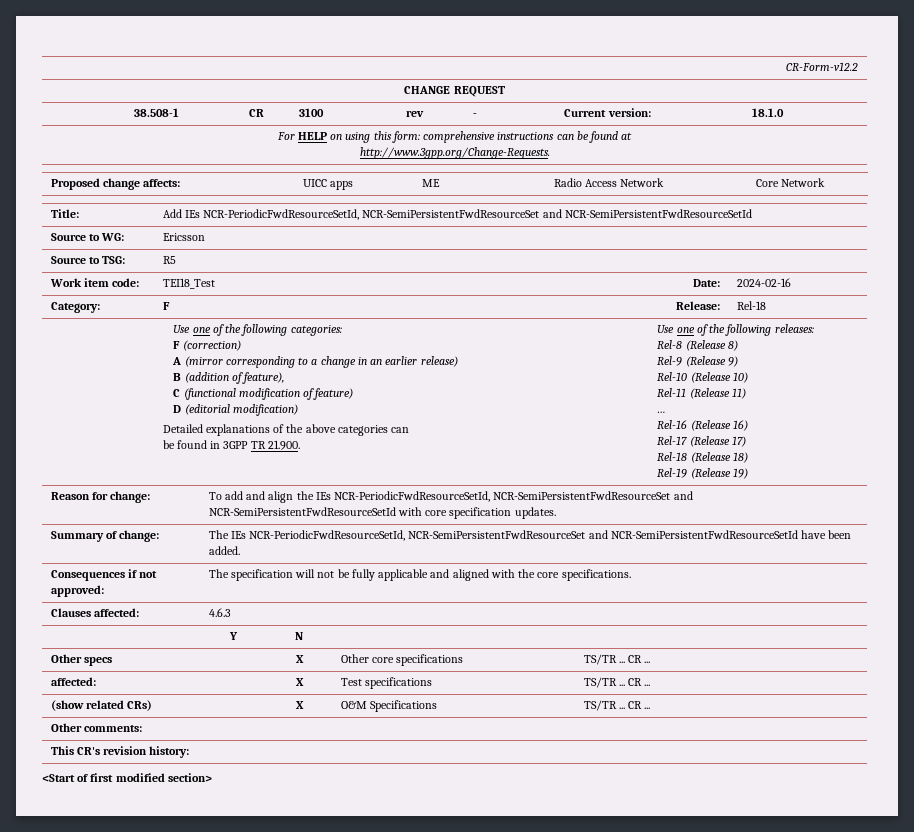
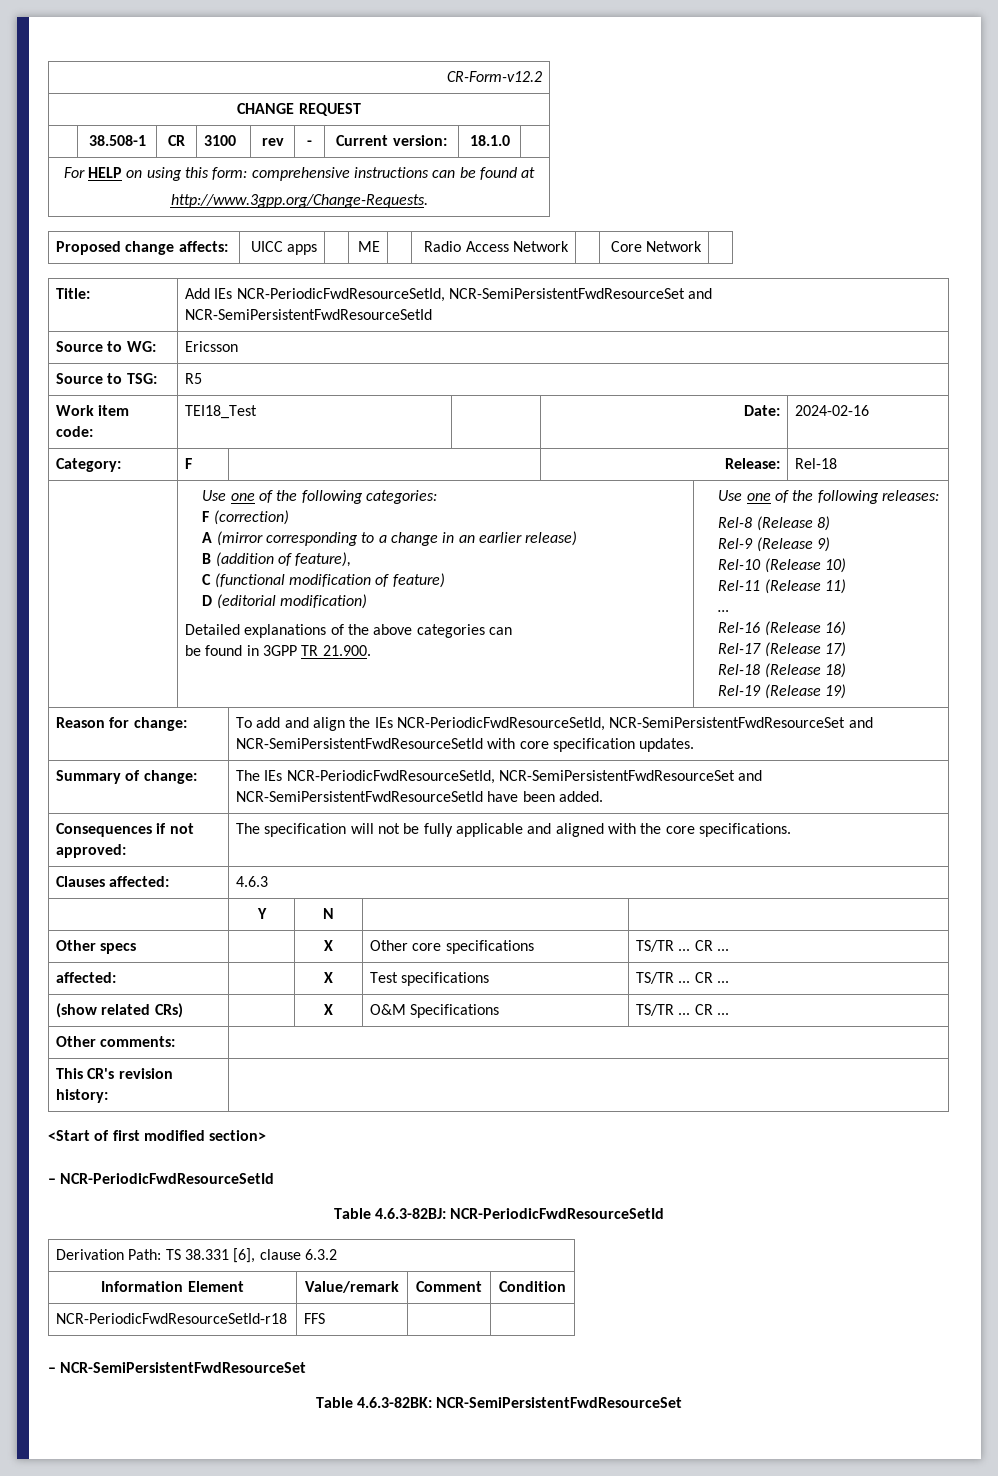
+ – NCR-PeriodicFwdResourceSetId
+ Table 4.6.3-82BJ: NCR-PeriodicFwdResourceSetId
+ Derivation Path: TS 38.331 [6], clause 6.3.2
+ Information Element | Value/remark | Comment | Condition
+ NCR-PeriodicFwdResourceSetId-r18 | FFS | |
+ – NCR-SemiPersistentFwdResourceSet
+ Table 4.6.3-82BK: NCR-SemiPersistentFwdResourceSet

